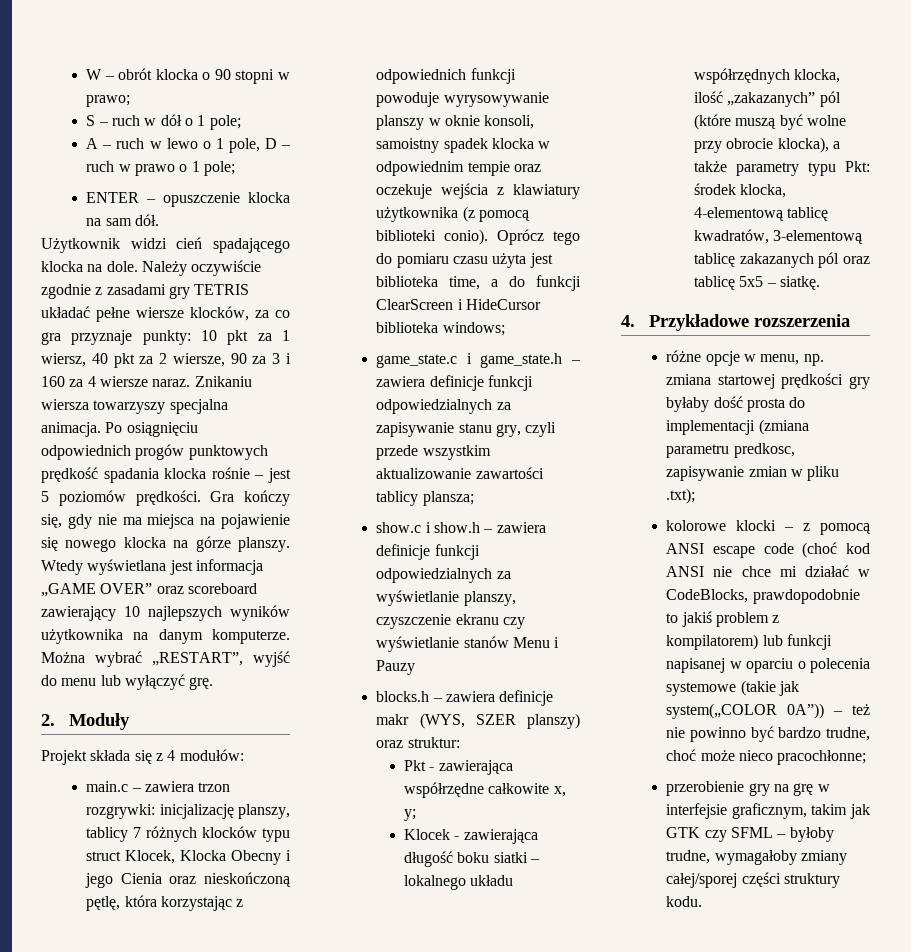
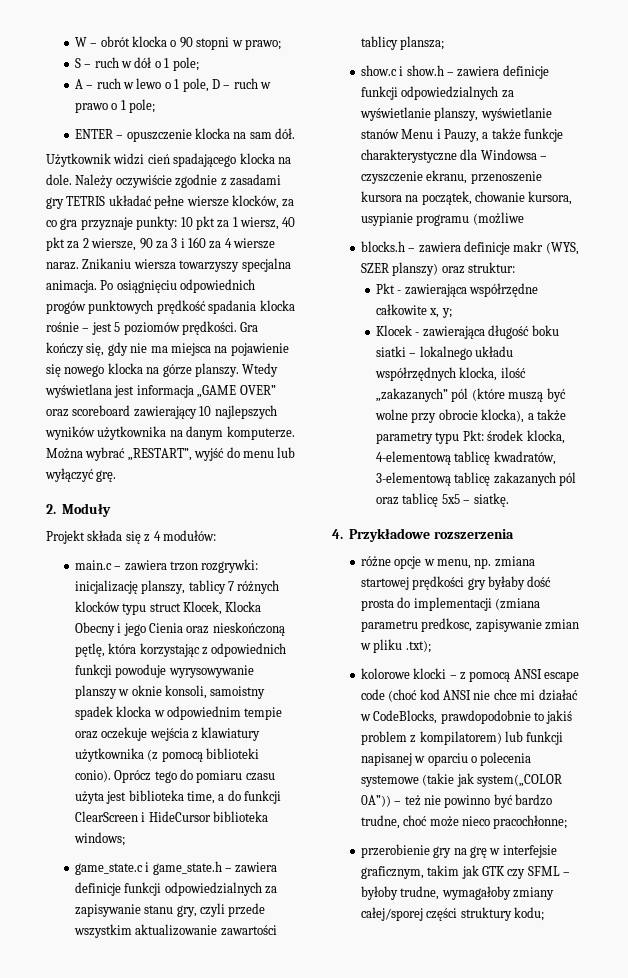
- show.c i show.h – zawiera definicje funkcji odpowiedzialnych za wyświetlanie planszy, czyszczenie ekranu czy wyświetlanie stanów Menu i Pauzy
+ show.c i show.h – zawiera definicje funkcji odpowiedzialnych za wyświetlanie planszy, wyświetlanie stanów Menu i Pauzy, a także funkcje charakterystyczne dla Windowsa – czyszczenie ekranu, przenoszenie kursora na początek, chowanie kursora, usypianie programu (możliwe
- przerobienie gry na grę w interfejsie graficznym, takim jak GTK czy SFML – byłoby trudne, wymagałoby zmiany całej/sporej części struktury kodu.
+ przerobienie gry na grę w interfejsie graficznym, takim jak GTK czy SFML – byłoby trudne, wymagałoby zmiany całej/sporej części struktury kodu;

